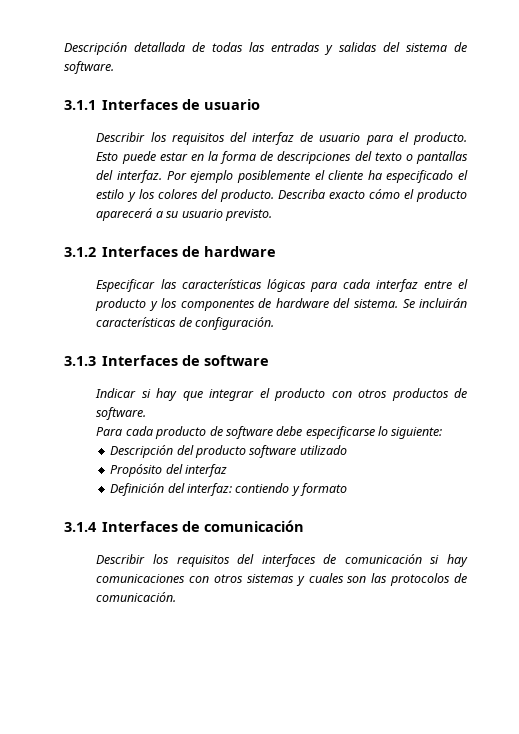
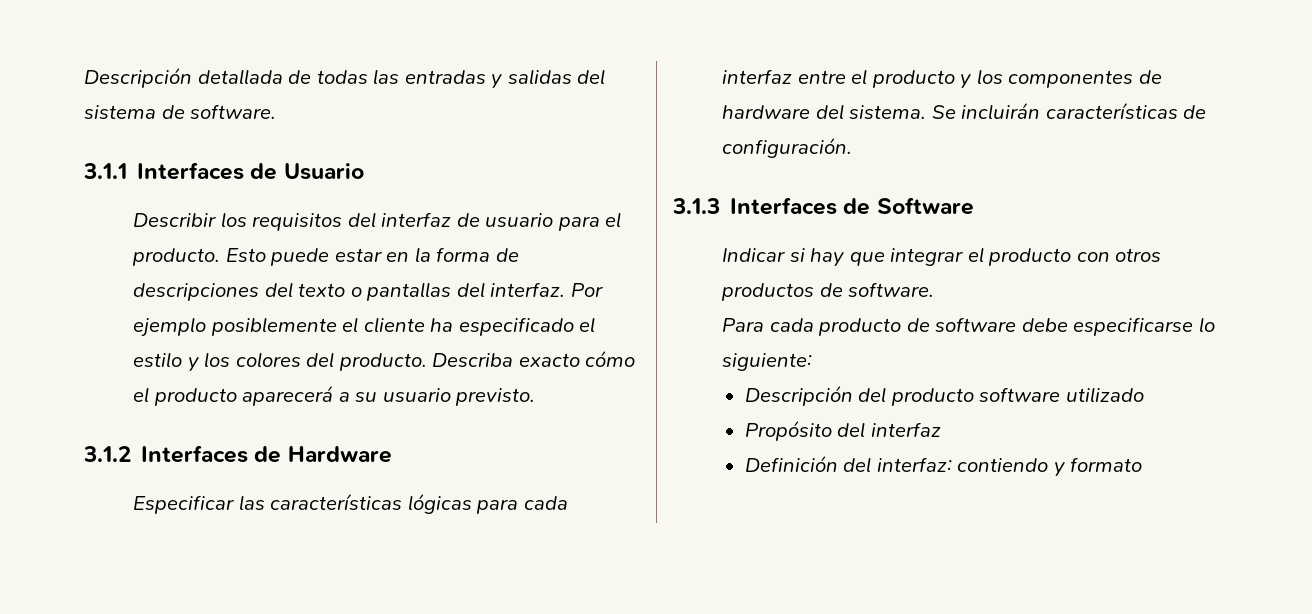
- 3.1.1 Interfaces de usuario
+ 3.1.1 Interfaces de Usuario
- 3.1.2 Interfaces de hardware
+ 3.1.2 Interfaces de Hardware
- 3.1.3 Interfaces de software
+ 3.1.3 Interfaces de Software
- 3.1.4 Interfaces de comunicación
- Describir los requisitos del interfaces de comunicación si hay comunicaciones con otros sistemas y cuales son las protocolos de comunicación.

